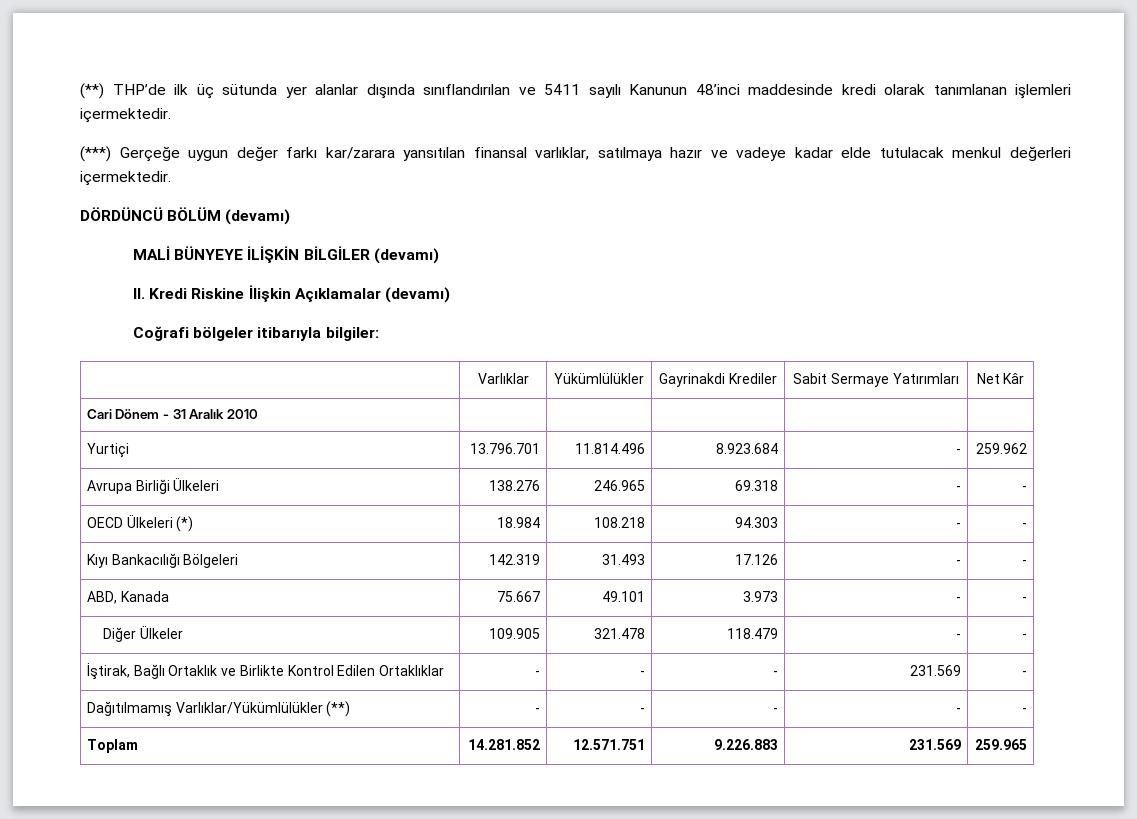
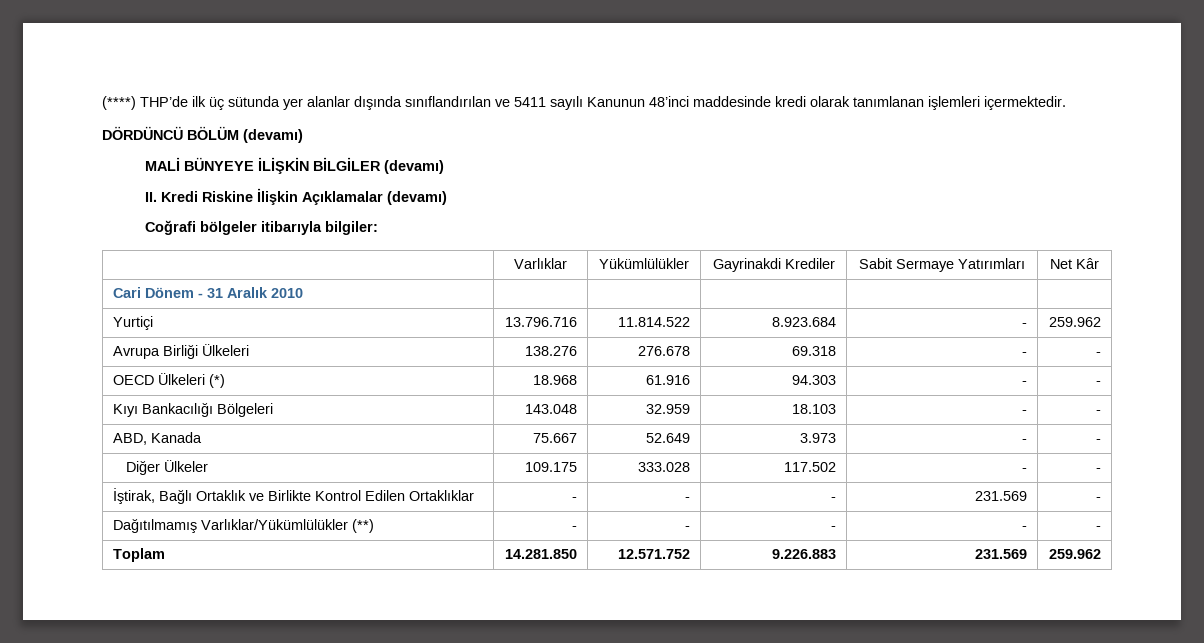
- (**) THP’de ilk üç sütunda yer alanlar dışında sınıflandırılan ve 5411 sayılı Kanunun 48’inci maddesinde kredi olarak tanımlanan işlemleri içermektedir.
+ (****) THP’de ilk üç sütunda yer alanlar dışında sınıflandırılan ve 5411 sayılı Kanunun 48’inci maddesinde kredi olarak tanımlanan işlemleri içermektedir.
- (***) Gerçeğe uygun değer farkı kar/zarara yansıtılan finansal varlıklar, satılmaya hazır ve vadeye kadar elde tutulacak menkul değerleri içermektedir.
- Yurtiçi | 13.796.701 | 11.814.496 | 8.923.684 | - | 259.962
+ Yurtiçi | 13.796.716 | 11.814.522 | 8.923.684 | - | 259.962
- Avrupa Birliği Ülkeleri | 138.276 | 246.965 | 69.318 | - | -
+ Avrupa Birliği Ülkeleri | 138.276 | 276.678 | 69.318 | - | -
- OECD Ülkeleri (*) | 18.984 | 108.218 | 94.303 | - | -
+ OECD Ülkeleri (*) | 18.968 | 61.916 | 94.303 | - | -
- Kıyı Bankacılığı Bölgeleri | 142.319 | 31.493 | 17.126 | - | -
+ Kıyı Bankacılığı Bölgeleri | 143.048 | 32.959 | 18.103 | - | -
- ABD, Kanada | 75.667 | 49.101 | 3.973 | - | -
+ ABD, Kanada | 75.667 | 52.649 | 3.973 | - | -
- Diğer Ülkeler | 109.905 | 321.478 | 118.479 | - | -
+ Diğer Ülkeler | 109.175 | 333.028 | 117.502 | - | -
- Toplam | 14.281.852 | 12.571.751 | 9.226.883 | 231.569 | 259.965
+ Toplam | 14.281.850 | 12.571.752 | 9.226.883 | 231.569 | 259.962

